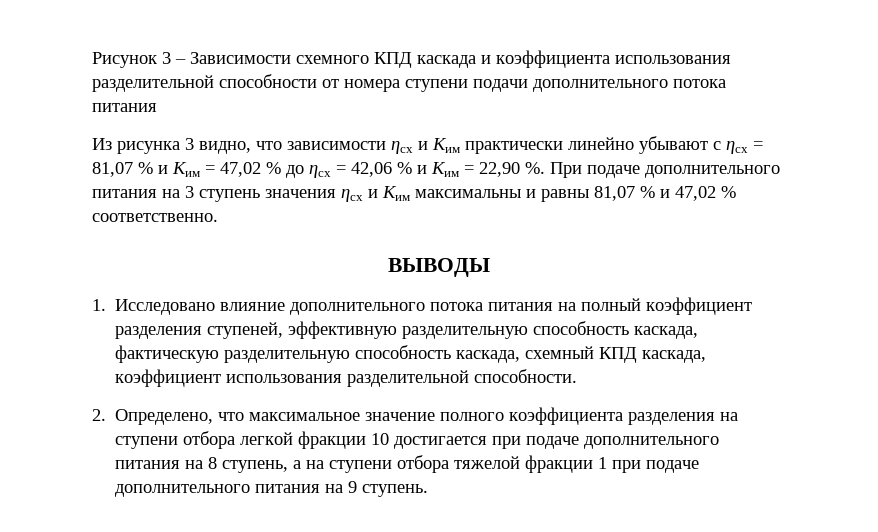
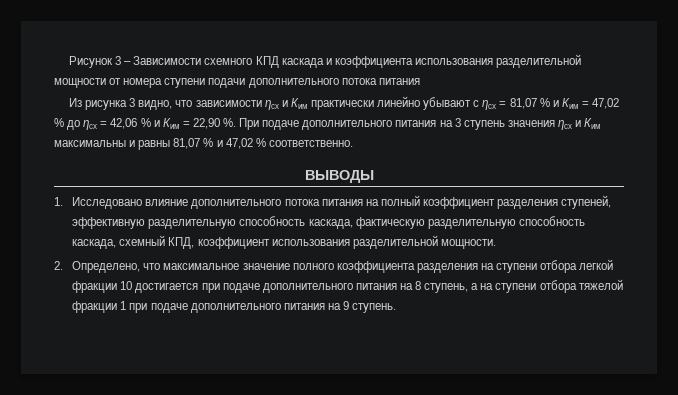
- Рисунок 3 – Зависимости схемного КПД каскада и коэффициента использования разделительной способности от номера ступени подачи дополнительного потока питания
+ Рисунок 3 – Зависимости схемного КПД каскада и коэффициента использования разделительной мощности от номера ступени подачи дополнительного потока питания
- 1. Исследовано влияние дополнительного потока питания на полный коэффициент разделения ступеней, эффективную разделительную способность каскада, фактическую разделительную способность каскада, схемный КПД каскада, коэффициент использования разделительной способности.
+ 1. Исследовано влияние дополнительного потока питания на полный коэффициент разделения ступеней, эффективную разделительную способность каскада, фактическую разделительную способность каскада, схемный КПД, коэффициент использования разделительной мощности.

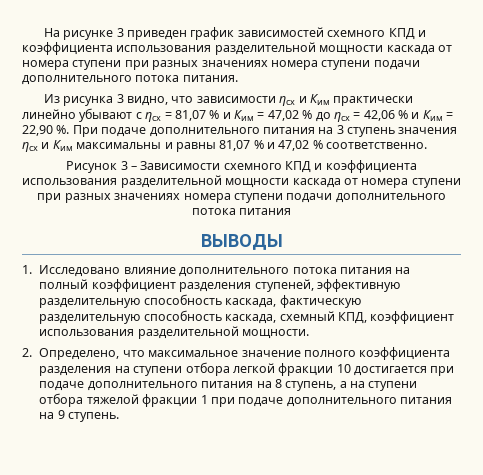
- Рисунок 3 – Зависимости схемного КПД каскада и коэффициента использования разделительной мощности от номера ступени подачи дополнительного потока питания
+ На рисунке 3 приведен график зависимостей схемного КПД и коэффициента использования разделительной мощности каскада от номера ступени при разных значениях номера ступени подачи дополнительного потока питания.
+ Рисунок 3 – Зависимости схемного КПД и коэффициента использования разделительной мощности каскада от номера ступени при разных значениях номера ступени подачи дополнительного потока питания

